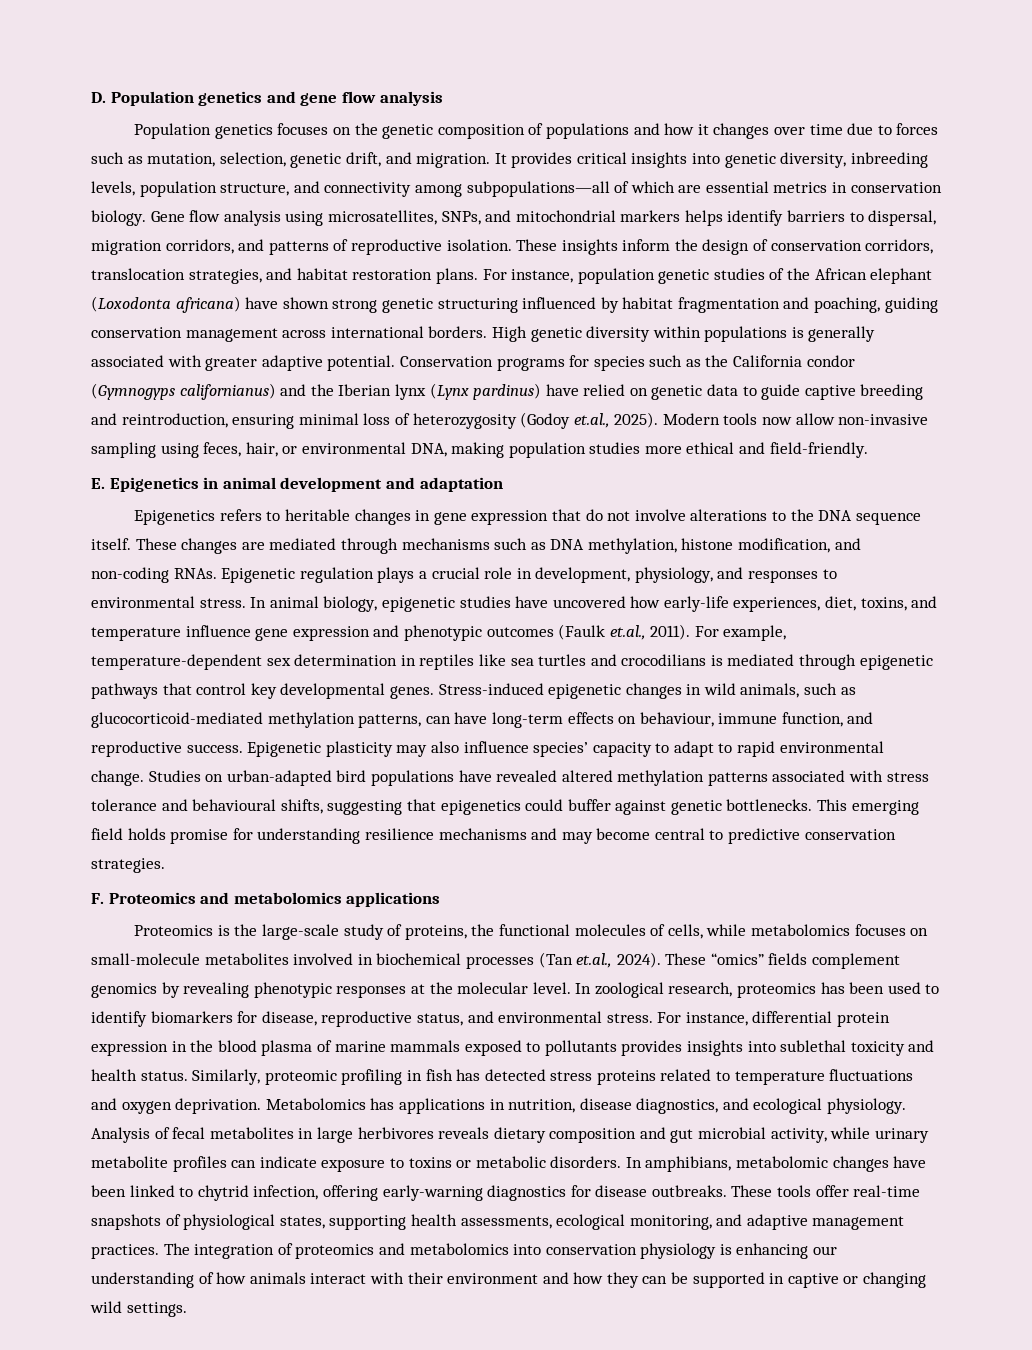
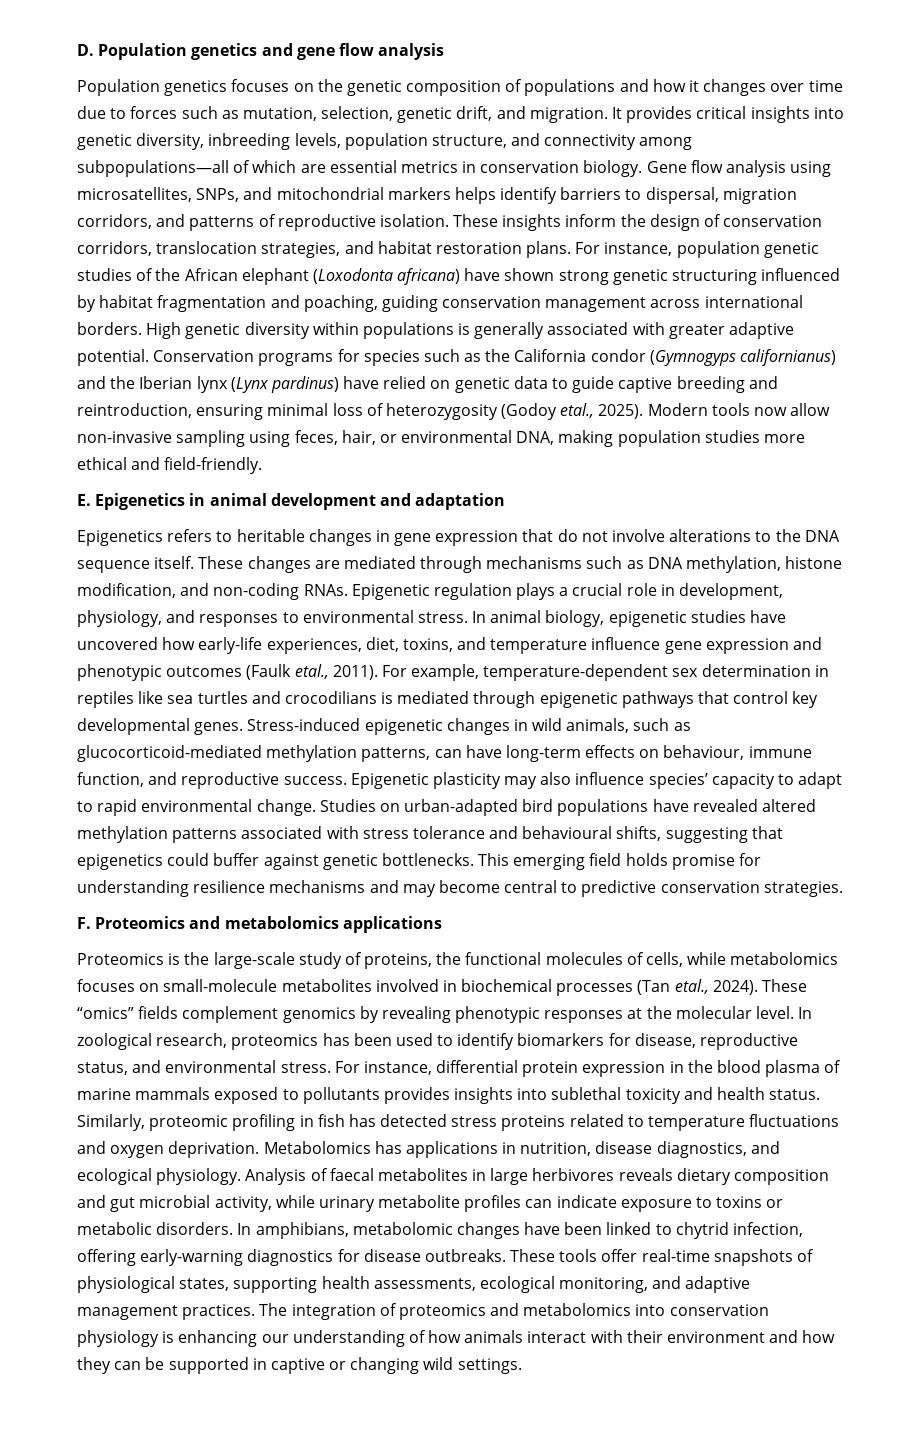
- Conservation programs for species such as the California condor (Gymnogyps californianus) and the Iberian lynx (Lynx pardinus) have relied on genetic data to guide captive breeding and reintroduction, ensuring minimal loss of heterozygosity (Godoy et.al., 2025).
+ Conservation programs for species such as the California condor (Gymnogyps californianus) and the Iberian lynx (Lynx pardinus) have relied on genetic data to guide captive breeding and reintroduction, ensuring minimal loss of heterozygosity (Godoy etal., 2025).
- In animal biology, epigenetic studies have uncovered how early-life experiences, diet, toxins, and temperature influence gene expression and phenotypic outcomes (Faulk et.al., 2011).
+ In animal biology, epigenetic studies have uncovered how early-life experiences, diet, toxins, and temperature influence gene expression and phenotypic outcomes (Faulk etal., 2011).
- Proteomics is the large-scale study of proteins, the functional molecules of cells, while metabolomics focuses on small-molecule metabolites involved in biochemical processes (Tan et.al., 2024).
+ Proteomics is the large-scale study of proteins, the functional molecules of cells, while metabolomics focuses on small-molecule metabolites involved in biochemical processes (Tan etal., 2024).
- Analysis of fecal metabolites in large herbivores reveals dietary composition and gut microbial activity, while urinary metabolite profiles can indicate exposure to toxins or metabolic disorders.
+ Analysis of faecal metabolites in large herbivores reveals dietary composition and gut microbial activity, while urinary metabolite profiles can indicate exposure to toxins or metabolic disorders.

